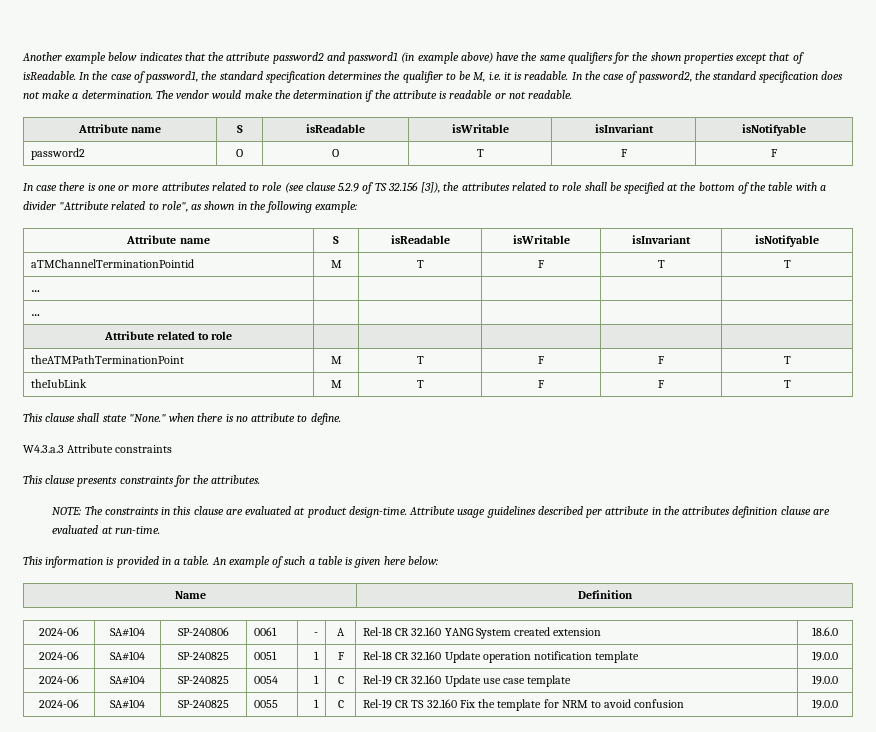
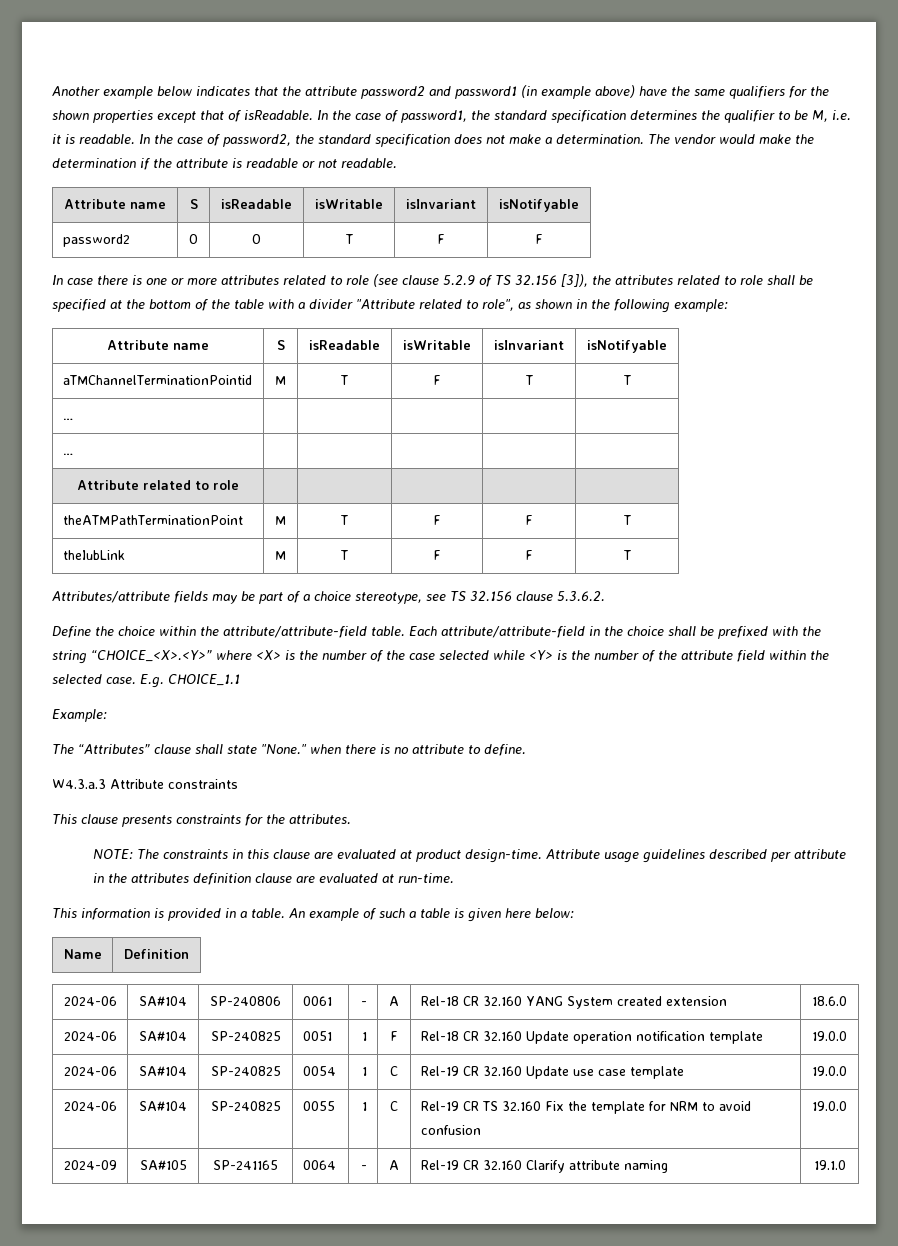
- This clause shall state "None." when there is no attribute to define.
+ Attributes/attribute fields may be part of a choice stereotype, see TS 32.156 clause 5.3.6.2.
+ Define the choice within the attribute/attribute-field table. Each attribute/attribute-field in the choice shall be prefixed with the string “CHOICE_<X>.<Y>” where <X> is the number of the case selected while <Y> is the number of the attribute field within the selected case. E.g. CHOICE_1.1
+ Example:
+ The “Attributes” clause shall state "None." when there is no attribute to define.
+ 2024-09 | SA#105 | SP-241165 | 0064 | - | A | Rel-19 CR 32.160 Clarify attribute naming | 19.1.0

